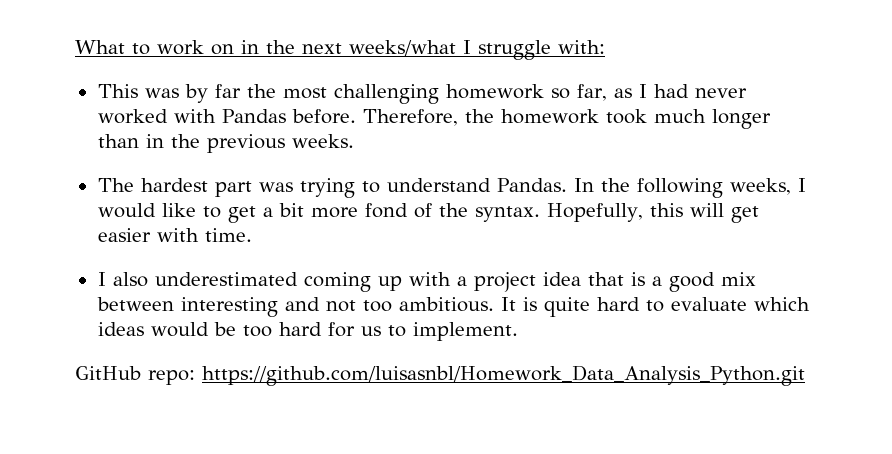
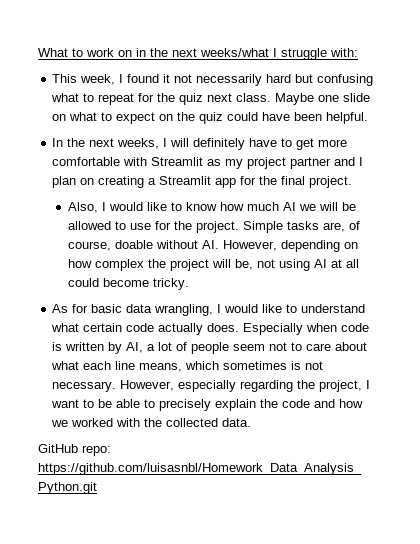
- This was by far the most challenging homework so far, as I had never worked with Pandas before. Therefore, the homework took much longer than in the previous weeks.
- The hardest part was trying to understand Pandas. In the following weeks, I would like to get a bit more fond of the syntax. Hopefully, this will get easier with time.
- I also underestimated coming up with a project idea that is a good mix between interesting and not too ambitious. It is quite hard to evaluate which ideas would be too hard for us to implement.
+ This week, I found it not necessarily hard but confusing what to repeat for the quiz next class. Maybe one slide on what to expect on the quiz could have been helpful.
+ In the next weeks, I will definitely have to get more comfortable with Streamlit as my project partner and I plan on creating a Streamlit app for the final project.
+ Also, I would like to know how much AI we will be allowed to use for the project. Simple tasks are, of course, doable without AI. However, depending on how complex the project will be, not using AI at all could become tricky.
+ As for basic data wrangling, I would like to understand what certain code actually does. Especially when code is written by AI, a lot of people seem not to care about what each line means, which sometimes is not necessary. However, especially regarding the project, I want to be able to precisely explain the code and how we worked with the collected data.

